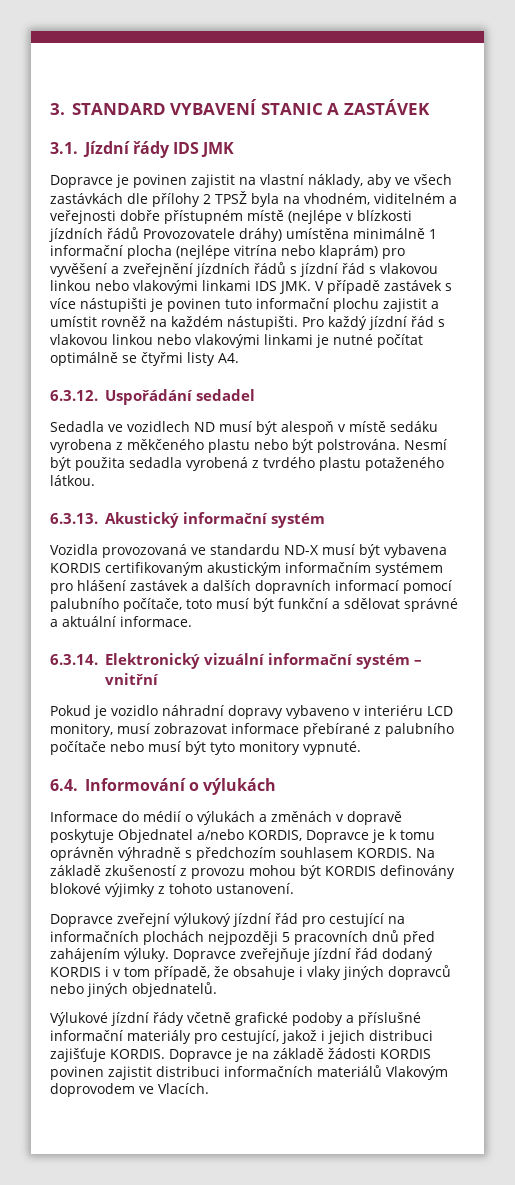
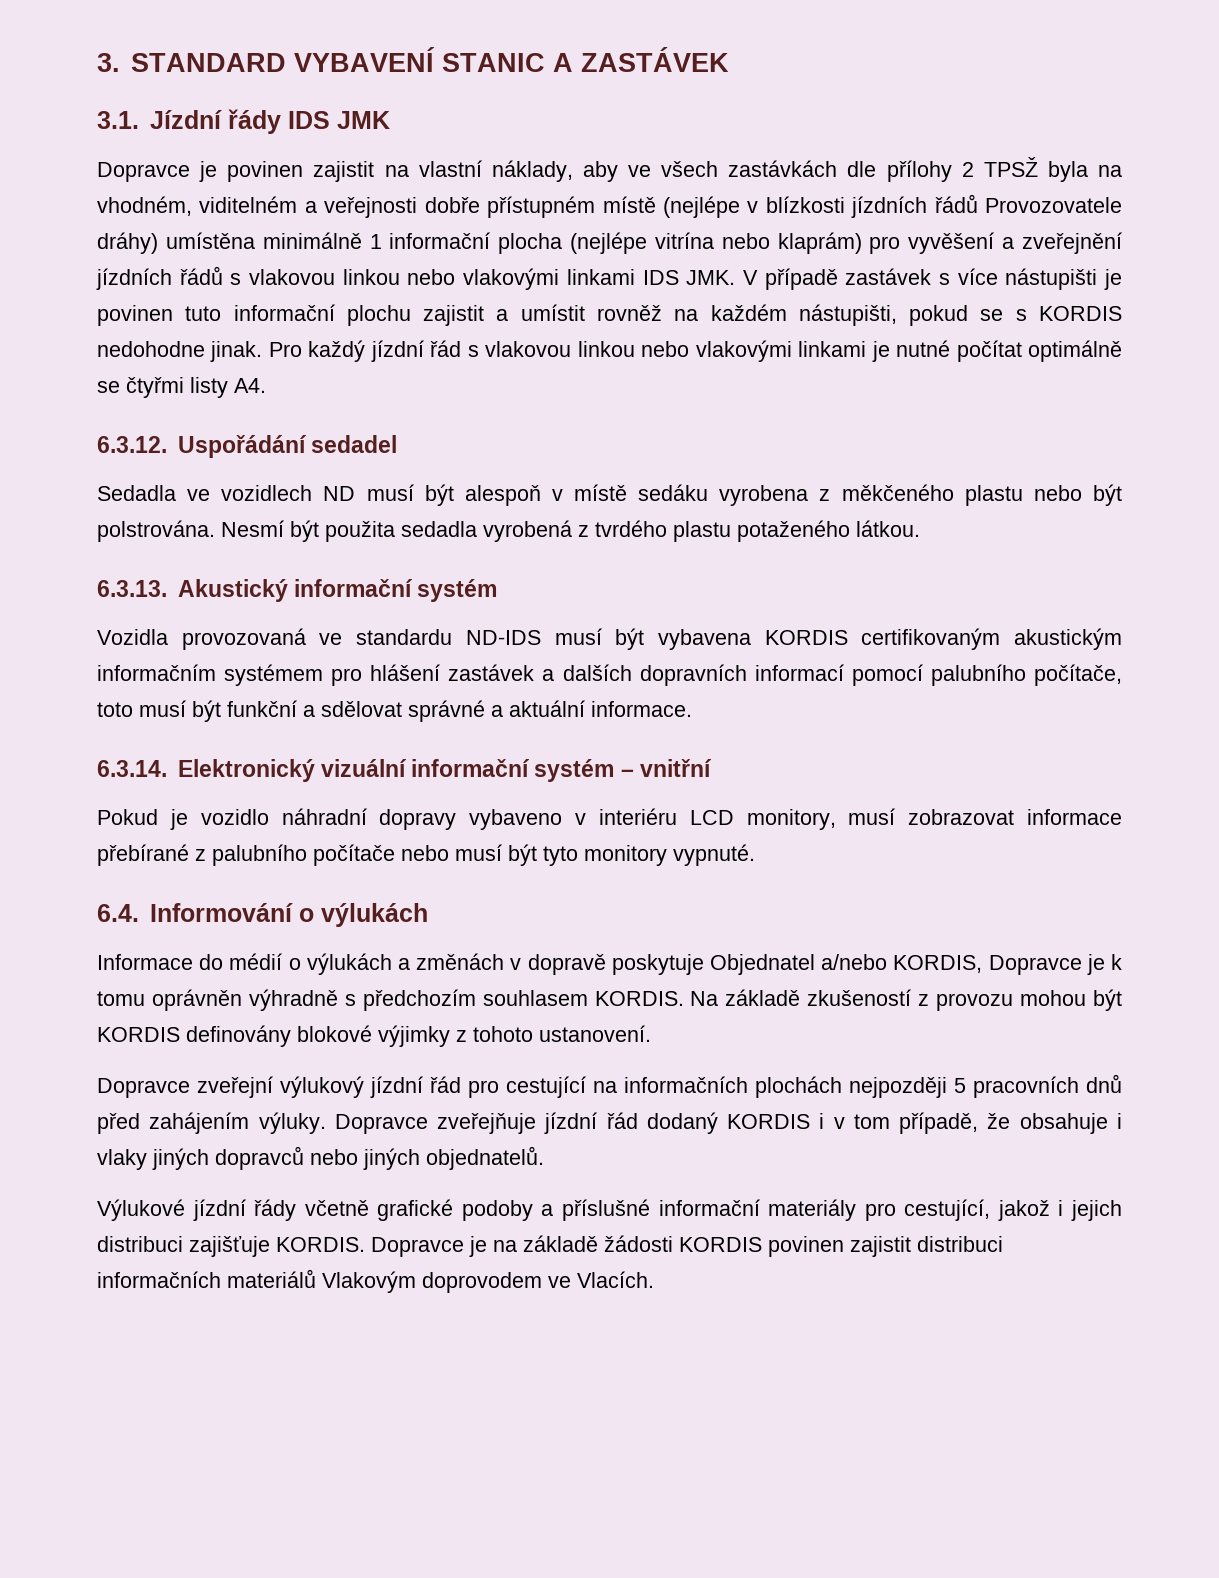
- Dopravce je povinen zajistit na vlastní náklady, aby ve všech zastávkách dle přílohy 2 TPSŽ byla na vhodném, viditelném a veřejnosti dobře přístupném místě (nejlépe v blízkosti jízdních řádů Provozovatele dráhy) umístěna minimálně 1 informační plocha (nejlépe vitrína nebo klaprám) pro vyvěšení a zveřejnění jízdních řádů s jízdní řád s vlakovou linkou nebo vlakovými linkami IDS JMK. V případě zastávek s více nástupišti je povinen tuto informační plochu zajistit a umístit rovněž na každém nástupišti.
+ Dopravce je povinen zajistit na vlastní náklady, aby ve všech zastávkách dle přílohy 2 TPSŽ byla na vhodném, viditelném a veřejnosti dobře přístupném místě (nejlépe v blízkosti jízdních řádů Provozovatele dráhy) umístěna minimálně 1 informační plocha (nejlépe vitrína nebo klaprám) pro vyvěšení a zveřejnění jízdních řádů s vlakovou linkou nebo vlakovými linkami IDS JMK. V případě zastávek s více nástupišti je povinen tuto informační plochu zajistit a umístit rovněž na každém nástupišti, pokud se s KORDIS nedohodne jinak.
- Vozidla provozovaná ve standardu ND-X musí být vybavena KORDIS certifikovaným akustickým informačním systémem pro hlášení zastávek a dalších dopravních informací pomocí palubního počítače, toto musí být funkční a sdělovat správné a aktuální informace.
+ Vozidla provozovaná ve standardu ND-IDS musí být vybavena KORDIS certifikovaným akustickým informačním systémem pro hlášení zastávek a dalších dopravních informací pomocí palubního počítače, toto musí být funkční a sdělovat správné a aktuální informace.

